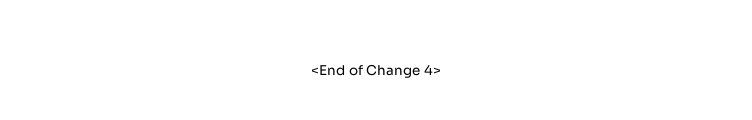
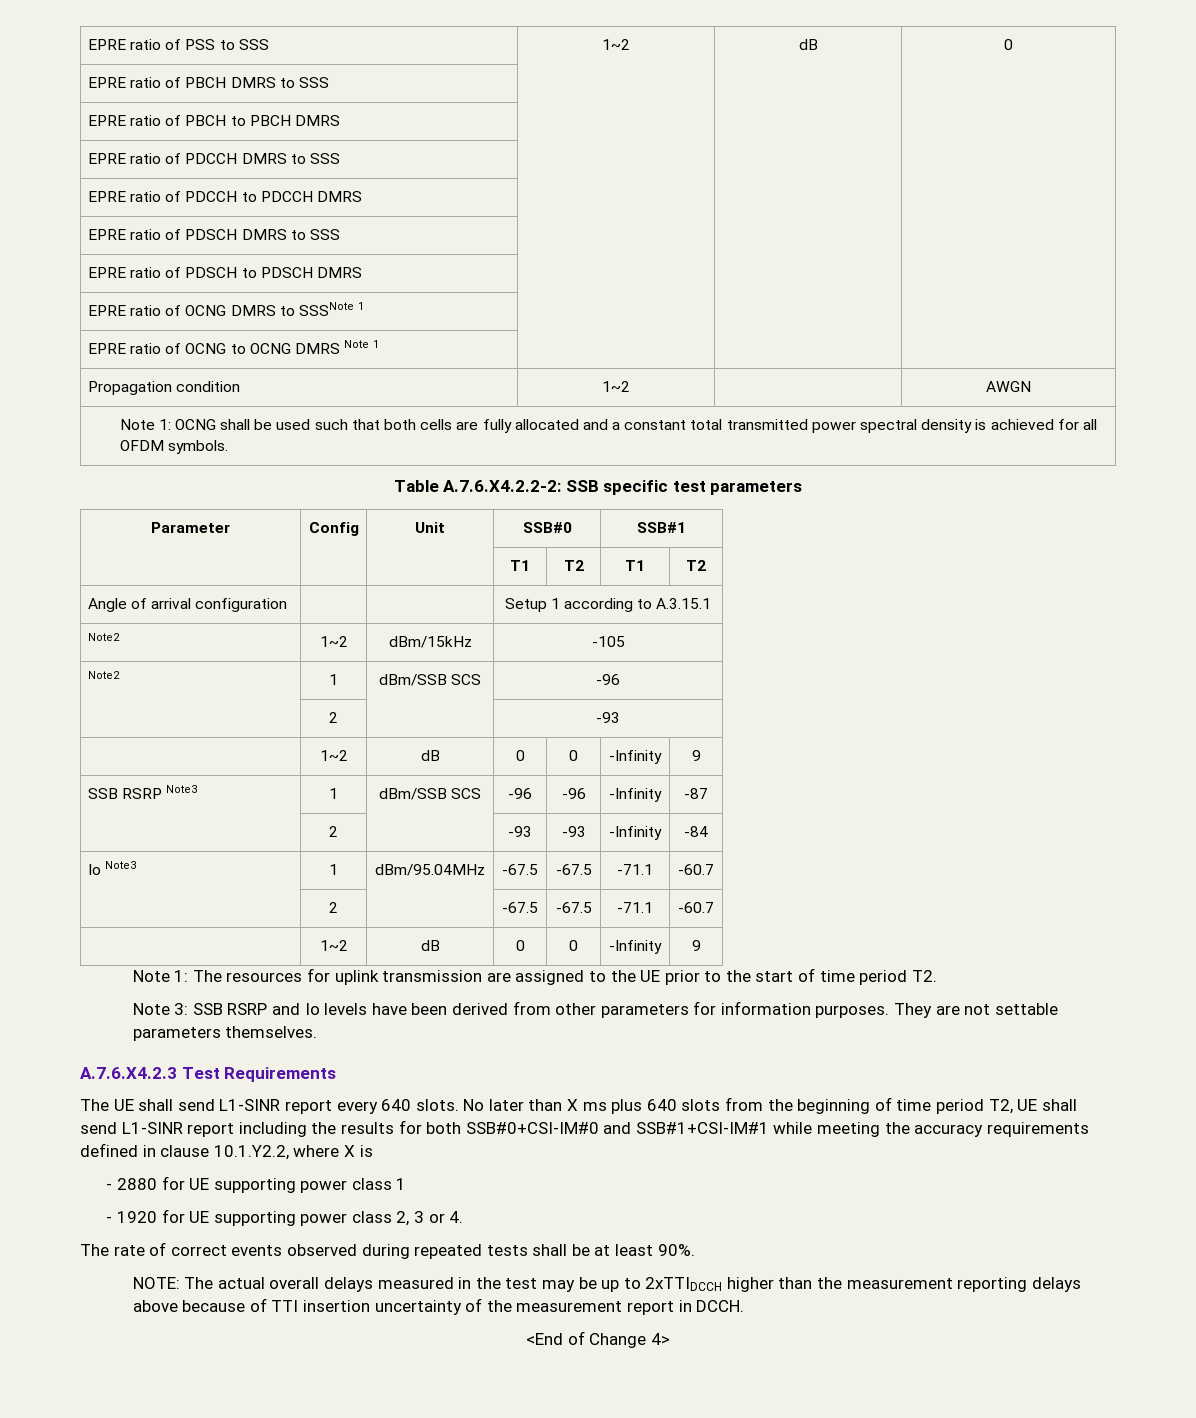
+ EPRE ratio of PSS to SSS | 1~2 | dB | 0
+ EPRE ratio of PBCH DMRS to SSS | | |
+ EPRE ratio of PBCH to PBCH DMRS | | |
+ EPRE ratio of PDCCH DMRS to SSS | | |
+ EPRE ratio of PDCCH to PDCCH DMRS | | |
+ EPRE ratio of PDSCH DMRS to SSS | | |
+ EPRE ratio of PDSCH to PDSCH DMRS | | |
+ EPRE ratio of OCNG DMRS to SSSNote 1 | | |
+ EPRE ratio of OCNG to OCNG DMRS Note 1 | | |
+ Propagation condition | 1~2 | | AWGN
+ Note 1: OCNG shall be used such that both cells are fully allocated and a constant total transmitted power spectral density is achieved for all OFDM symbols.
+ Table A.7.6.X4.2.2-2: SSB specific test parameters
+ Parameter | Config | Unit | SSB#0 | SSB#1
+ | | | T1 | T2 | T1 | T2
+ Angle of arrival configuration | | | Setup 1 according to A.3.15.1
+ Note2 | 1~2 | dBm/15kHz | -105
+ Note2 | 1 | dBm/SSB SCS | -96
+ | 2 | | -93
+ | 1~2 | dB | 0 | 0 | -Infinity | 9
+ SSB RSRP Note3 | 1 | dBm/SSB SCS | -96 | -96 | -Infinity | -87
+ | 2 | | -93 | -93 | -Infinity | -84
+ Io Note3 | 1 | dBm/95.04MHz | -67.5 | -67.5 | -71.1 | -60.7
+ | 2 | | -67.5 | -67.5 | -71.1 | -60.7
+ | 1~2 | dB | 0 | 0 | -Infinity | 9
+ Note 1: The resources for uplink transmission are assigned to the UE prior to the start of time period T2.
+ Note 3: SSB RSRP and Io levels have been derived from other parameters for information purposes. They are not settable parameters themselves.
+ A.7.6.X4.2.3 Test Requirements
+ The UE shall send L1-SINR report every 640 slots. No later than X ms plus 640 slots from the beginning of time period T2, UE shall send L1-SINR report including the results for both SSB#0+CSI-IM#0 and SSB#1+CSI-IM#1 while meeting the accuracy requirements defined in clause 10.1.Y2.2, where X is
+ - 2880 for UE supporting power class 1
+ - 1920 for UE supporting power class 2, 3 or 4.
+ The rate of correct events observed during repeated tests shall be at least 90%.
+ NOTE: The actual overall delays measured in the test may be up to 2xTTIDCCH higher than the measurement reporting delays above because of TTI insertion uncertainty of the measurement report in DCCH.

